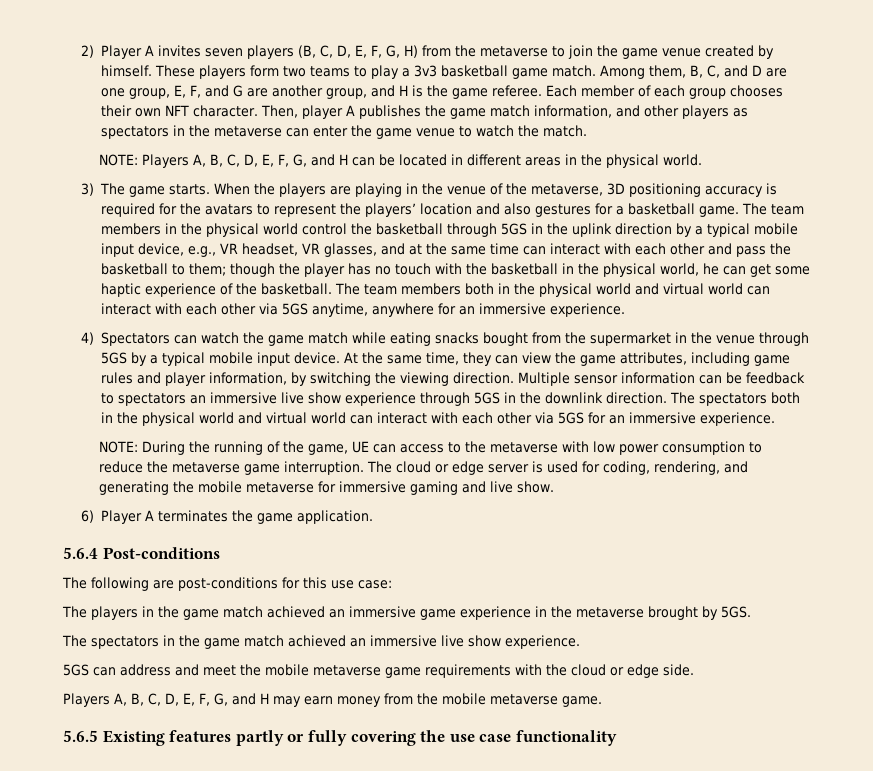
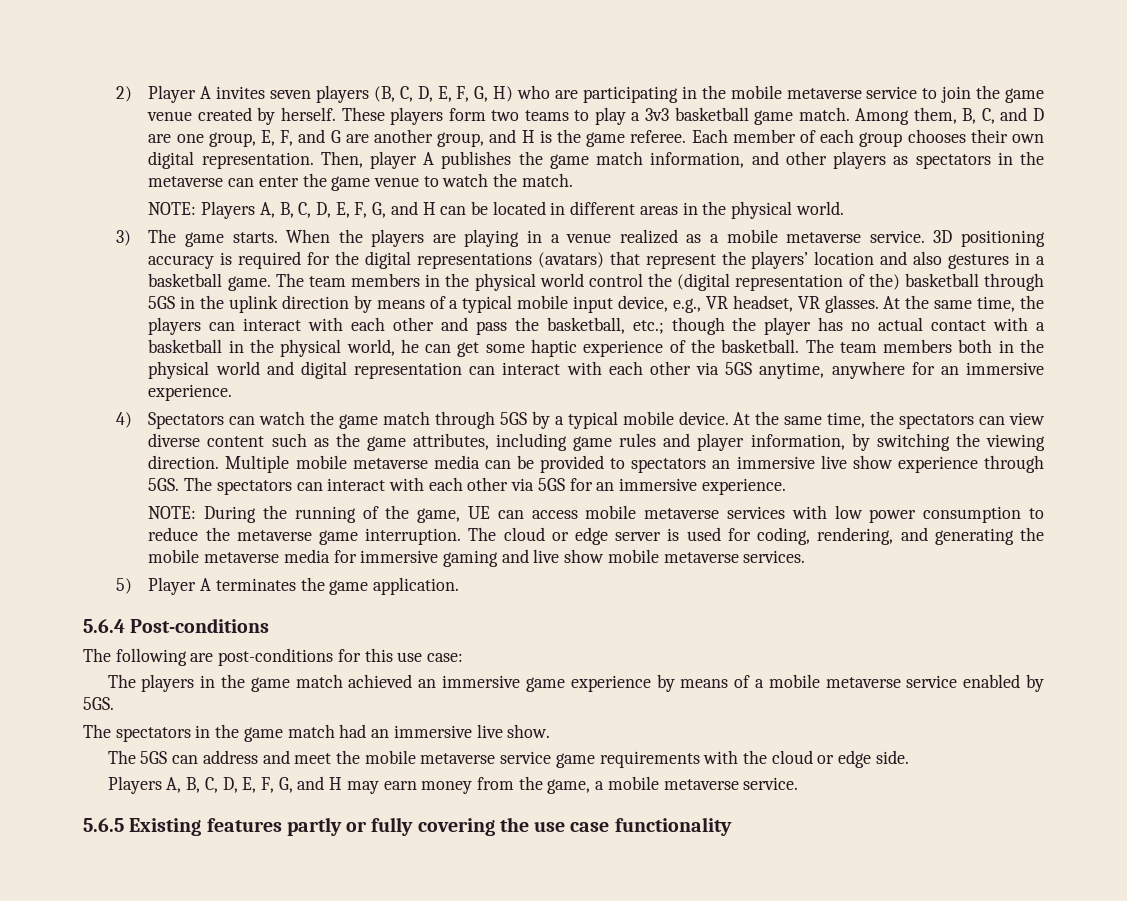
- 2) Player A invites seven players (B, C, D, E, F, G, H) from the metaverse to join the game venue created by himself.
+ 2) Player A invites seven players (B, C, D, E, F, G, H) who are participating in the mobile metaverse service to join the game venue created by herself.
- Each member of each group chooses their own NFT character.
+ Each member of each group chooses their own digital representation.
- When the players are playing in the venue of the metaverse, 3D positioning accuracy is required for the avatars to represent the players’ location and also gestures for a basketball game.
+ When the players are playing in a venue realized as a mobile metaverse service. 3D positioning accuracy is required for the digital representations (avatars) that represent the players’ location and also gestures in a basketball game.
- The team members in the physical world control the basketball through 5GS in the uplink direction by a typical mobile input device, e.g., VR headset, VR glasses, and at the same time can interact with each other and pass the basketball to them; though the player has no touch with the basketball in the physical world, he can get some haptic experience of the basketball.
+ The team members in the physical world control the (digital representation of the) basketball through 5GS in the uplink direction by means of a typical mobile input device, e.g., VR headset, VR glasses. At the same time, the players can interact with each other and pass the basketball, etc.; though the player has no actual contact with a basketball in the physical world, he can get some haptic experience of the basketball.
- The team members both in the physical world and virtual world can interact with each other via 5GS anytime, anywhere for an immersive experience.
+ The team members both in the physical world and digital representation can interact with each other via 5GS anytime, anywhere for an immersive experience.
- 4) Spectators can watch the game match while eating snacks bought from the supermarket in the venue through 5GS by a typical mobile input device.
+ 4) Spectators can watch the game match through 5GS by a typical mobile device.
- At the same time, they can view the game attributes, including game rules and player information, by switching the viewing direction.
+ At the same time, the spectators can view diverse content such as the game attributes, including game rules and player information, by switching the viewing direction.
- Multiple sensor information can be feedback to spectators an immersive live show experience through 5GS in the downlink direction. The spectators both in the physical world and virtual world can interact with each other via 5GS for an immersive experience.
+ Multiple mobile metaverse media can be provided to spectators an immersive live show experience through 5GS. The spectators can interact with each other via 5GS for an immersive experience.
- NOTE: During the running of the game, UE can access to the metaverse with low power consumption to reduce the metaverse game interruption.
+ NOTE: During the running of the game, UE can access mobile metaverse services with low power consumption to reduce the metaverse game interruption.
- The cloud or edge server is used for coding, rendering, and generating the mobile metaverse for immersive gaming and live show.
- 6) Player A terminates the game application.
+ The cloud or edge server is used for coding, rendering, and generating the mobile metaverse media for immersive gaming and live show mobile metaverse services.
+ 5) Player A terminates the game application.
- The players in the game match achieved an immersive game experience in the metaverse brought by 5GS.
+ The players in the game match achieved an immersive game experience by means of a mobile metaverse service enabled by 5GS.
- The spectators in the game match achieved an immersive live show experience.
- 5GS can address and meet the mobile metaverse game requirements with the cloud or edge side.
+ The spectators in the game match had an immersive live show.
+ The 5GS can address and meet the mobile metaverse service game requirements with the cloud or edge side.
- Players A, B, C, D, E, F, G, and H may earn money from the mobile metaverse game.
+ Players A, B, C, D, E, F, G, and H may earn money from the game, a mobile metaverse service.

